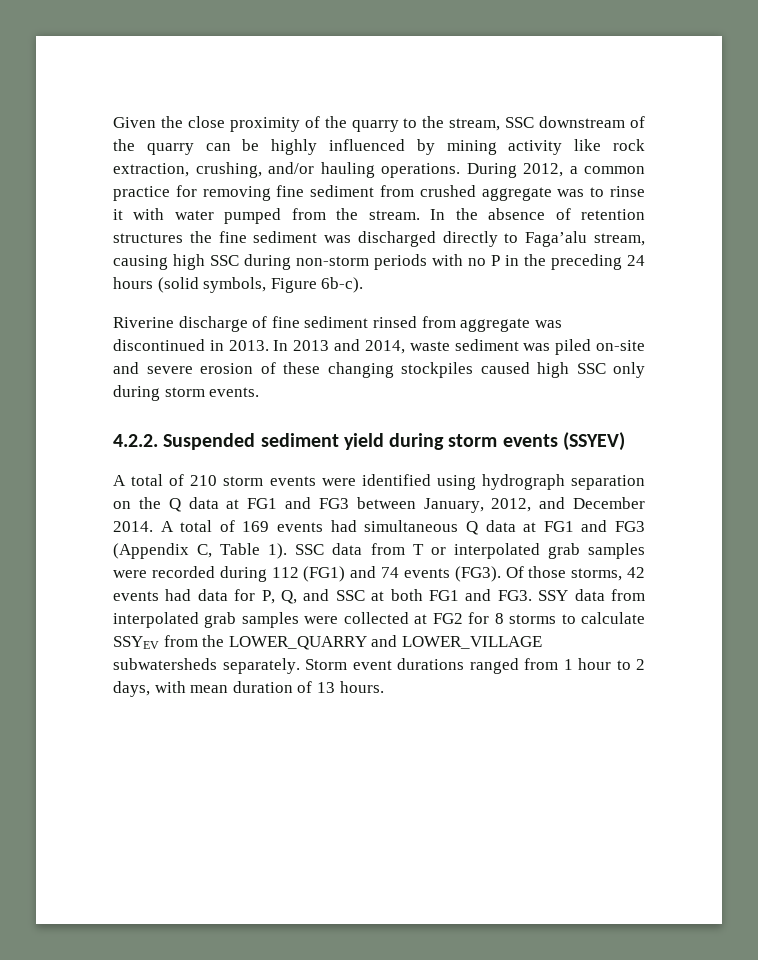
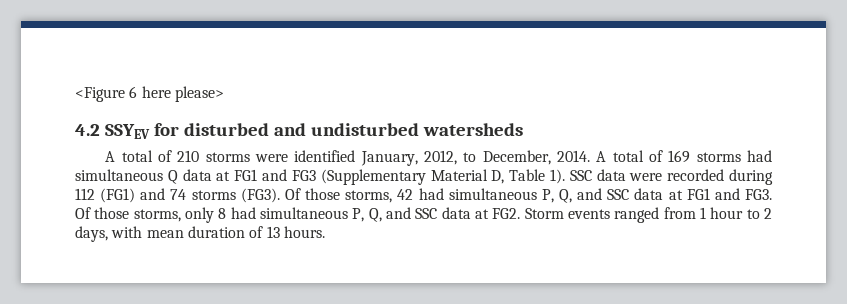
- Given the close proximity of the quarry to the stream, SSC downstream of the quarry can be highly influenced by mining activity like rock extraction, crushing, and/or hauling operations. During 2012, a common practice for removing fine sediment from crushed aggregate was to rinse it with water pumped from the stream. In the absence of retention structures the fine sediment was discharged directly to Faga’alu stream, causing high SSC during non-storm periods with no P in the preceding 24 hours (solid symbols, Figure 6b-c).
- Riverine discharge of fine sediment rinsed from aggregate was discontinued in 2013. In 2013 and 2014, waste sediment was piled on-site and severe erosion of these changing stockpiles caused high SSC only during storm events.
- 4.2.2. Suspended sediment yield during storm events (SSYEV)
- A total of 210 storm events were identified using hydrograph separation on the Q data at FG1 and FG3 between January, 2012, and December 2014.
+ <Figure 6 here please>
+ 4.2 SSYEV for disturbed and undisturbed watersheds
+ A total of 210 storms were identified January, 2012, to December, 2014.
- A total of 169 events had simultaneous Q data at FG1 and FG3 (Appendix C, Table 1).
+ A total of 169 storms had simultaneous Q data at FG1 and FG3 (Supplementary Material D, Table 1).
- SSC data from T or interpolated grab samples were recorded during 112 (FG1) and 74 events (FG3).
+ SSC data were recorded during 112 (FG1) and 74 storms (FG3).
- Of those storms, 42 events had data for P, Q, and SSC at both FG1 and FG3. SSY data from interpolated grab samples were collected at FG2 for 8 storms to calculate SSYEV from the LOWER_QUARRY and LOWER_VILLAGE subwatersheds separately. Storm event durations ranged from 1 hour to 2 days, with mean duration of 13 hours.
+ Of those storms, 42 had simultaneous P, Q, and SSC data at FG1 and FG3. Of those storms, only 8 had simultaneous P, Q, and SSC data at FG2. Storm events ranged from 1 hour to 2 days, with mean duration of 13 hours.

